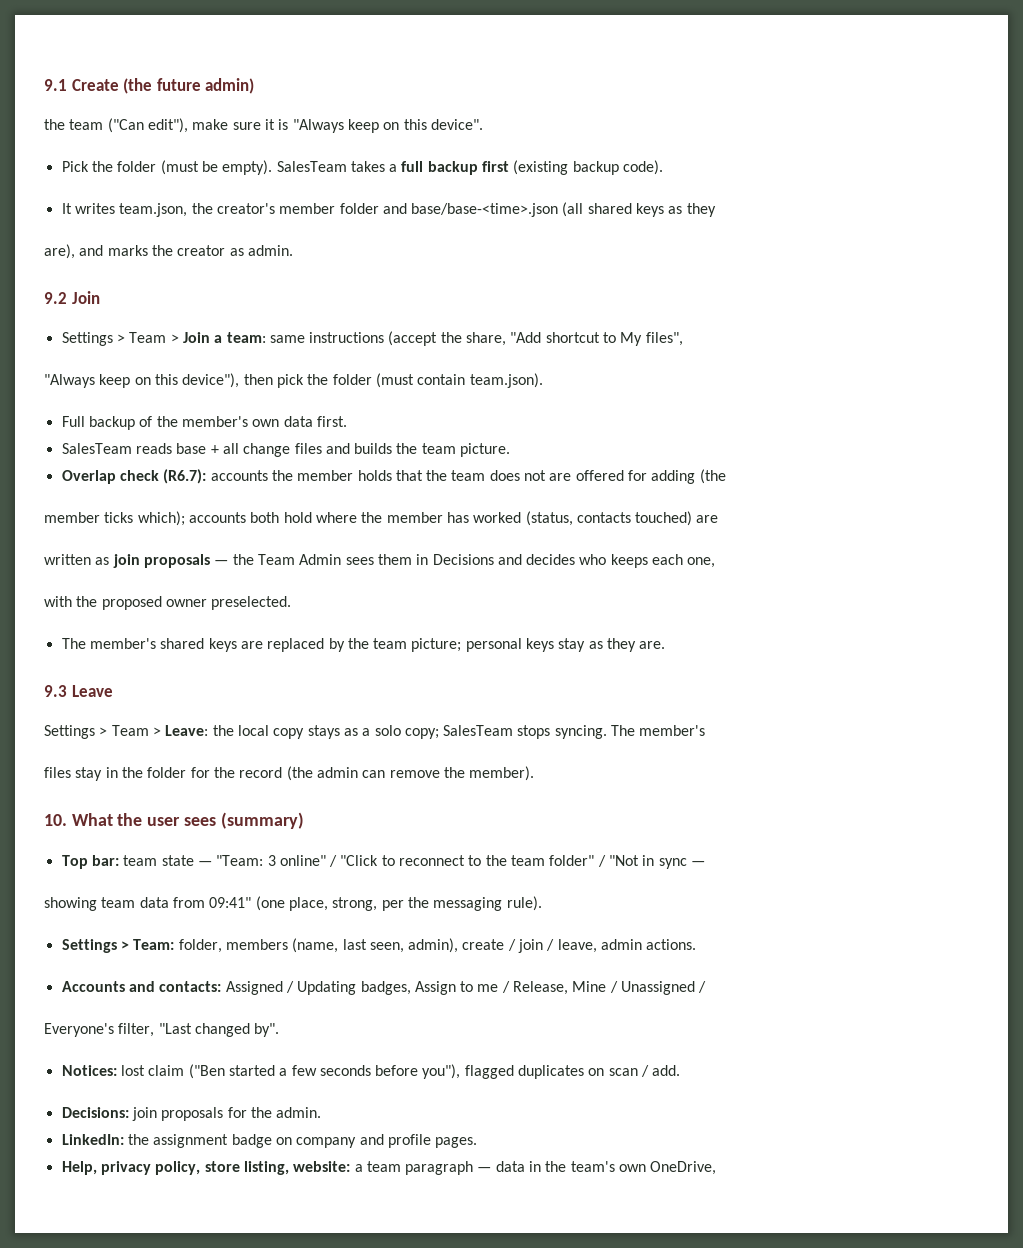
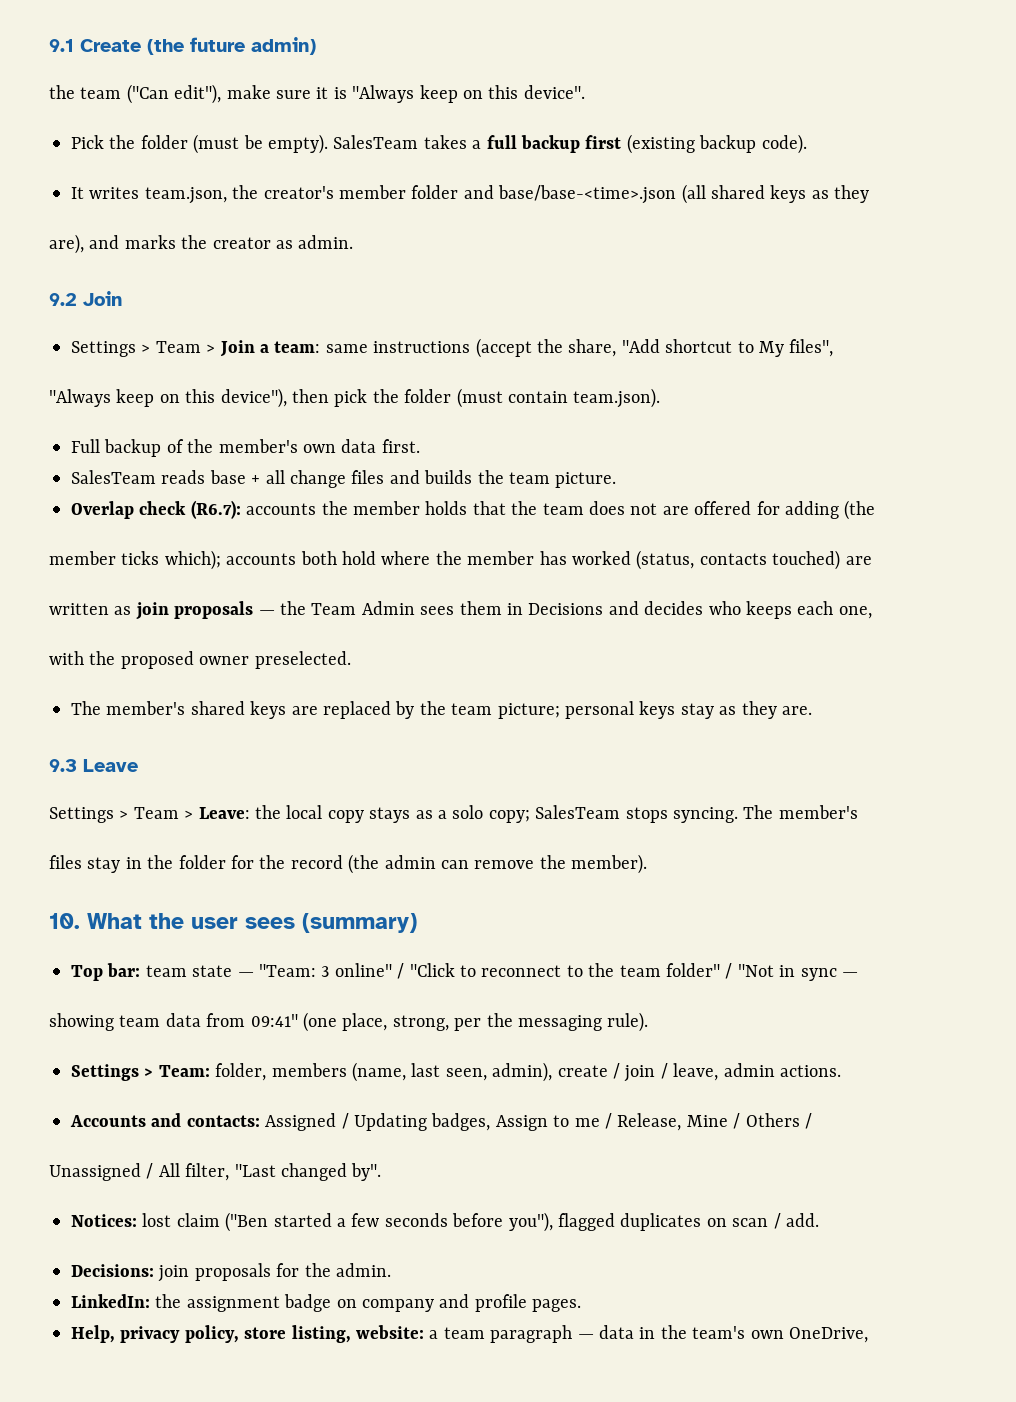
- Accounts and contacts: Assigned / Updating badges, Assign to me / Release, Mine / Unassigned /
- Everyone's filter, "Last changed by".
+ Accounts and contacts: Assigned / Updating badges, Assign to me / Release, Mine / Others /
+ Unassigned / All filter, "Last changed by".

